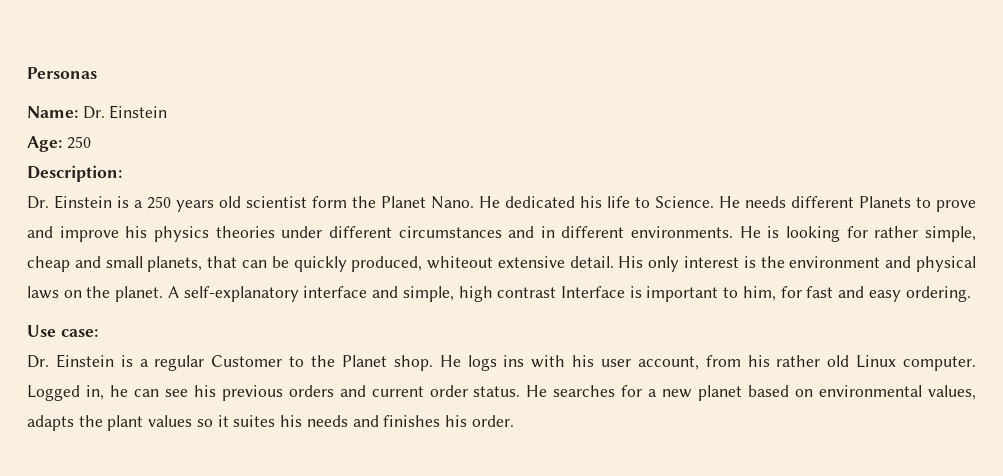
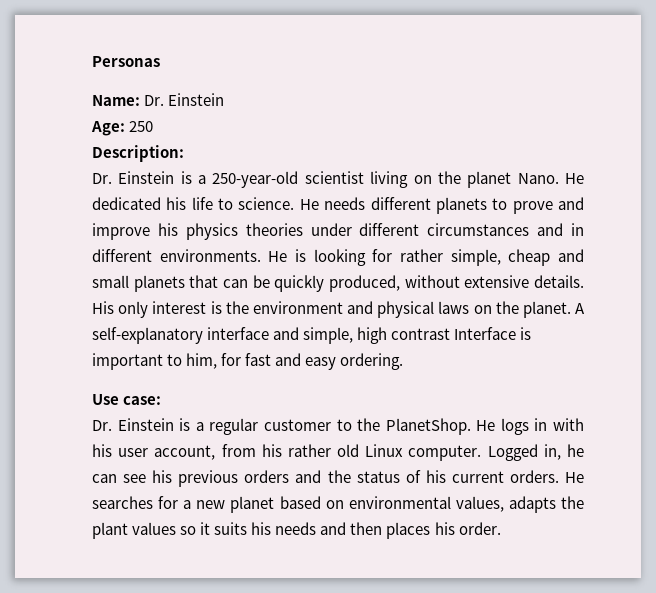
- Dr. Einstein is a 250 years old scientist form the Planet Nano.
+ Dr. Einstein is a 250-year-old scientist living on the planet Nano.
- He dedicated his life to Science.
+ He dedicated his life to science.
- He needs different Planets to prove and improve his physics theories under different circumstances and in different environments.
+ He needs different planets to prove and improve his physics theories under different circumstances and in different environments.
- He is looking for rather simple, cheap and small planets, that can be quickly produced, whiteout extensive detail.
+ He is looking for rather simple, cheap and small planets that can be quickly produced, without extensive details.
- Dr. Einstein is a regular Customer to the Planet shop.
+ Dr. Einstein is a regular customer to the PlanetShop.
- He logs ins with his user account, from his rather old Linux computer.
+ He logs in with his user account, from his rather old Linux computer.
- Logged in, he can see his previous orders and current order status.
+ Logged in, he can see his previous orders and the status of his current orders.
- He searches for a new planet based on environmental values, adapts the plant values so it suites his needs and finishes his order.
+ He searches for a new planet based on environmental values, adapts the plant values so it suits his needs and then places his order.

